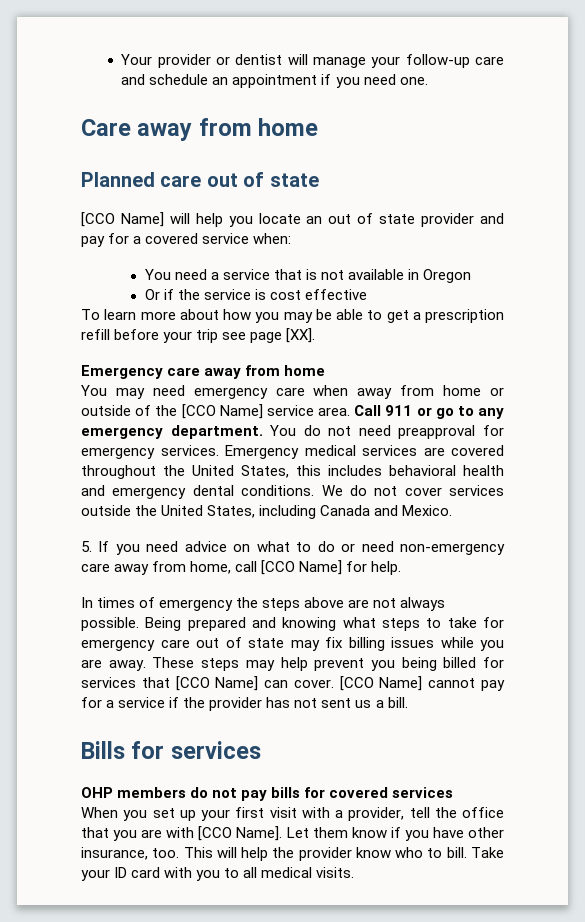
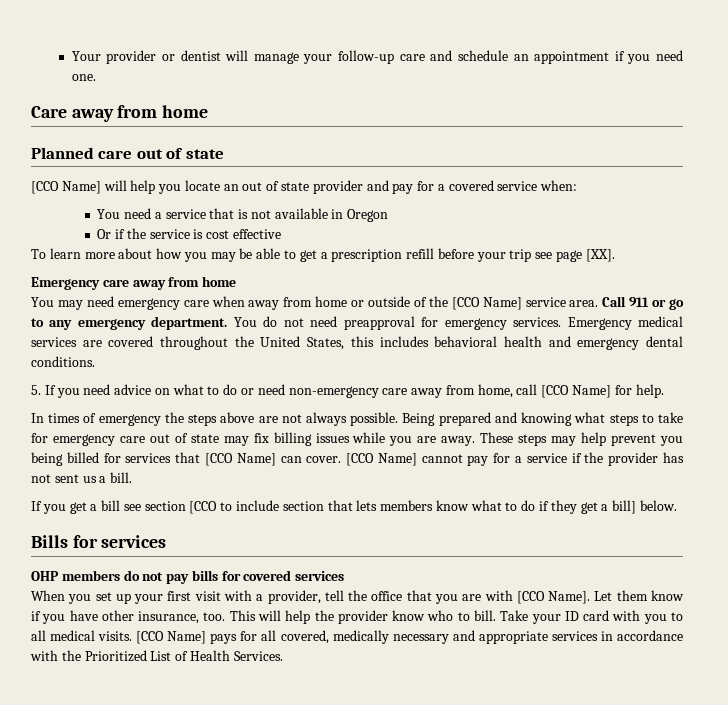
- We do not cover services outside the United States, including Canada and Mexico.
+ If you get a bill see section [CCO to include section that lets members know what to do if they get a bill] below.
+ [CCO Name] pays for all covered, medically necessary and appropriate services in accordance with the Prioritized List of Health Services.

